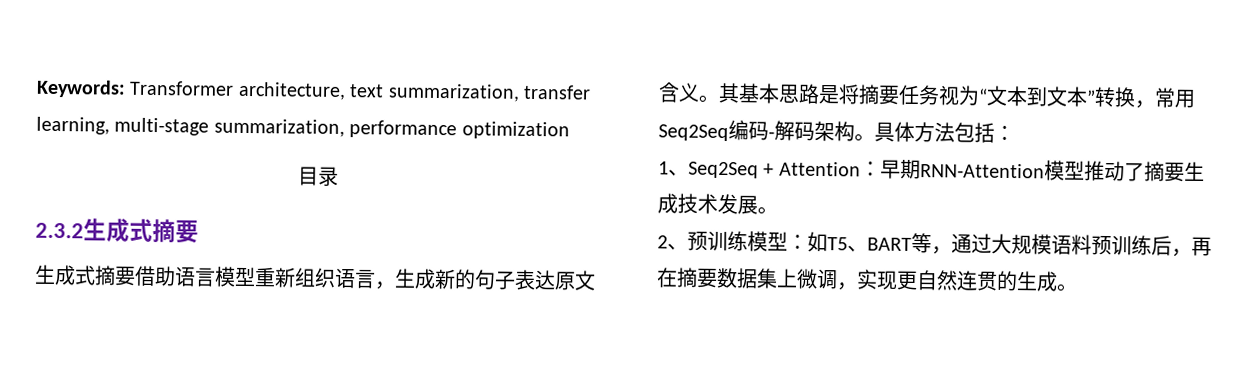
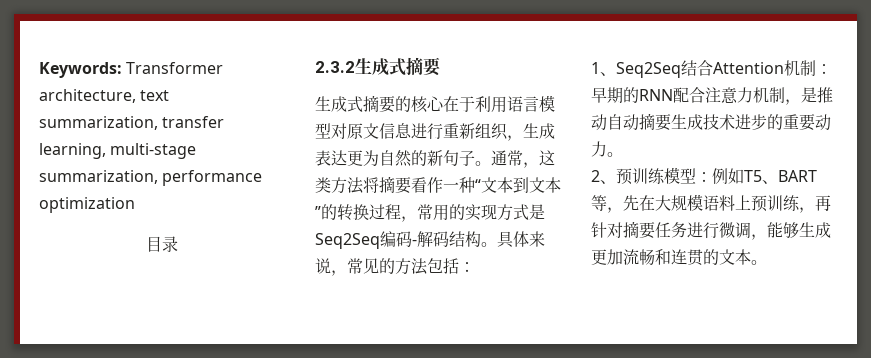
- 生成式摘要借助语言模型重新组织语言，生成新的句子表达原文含义。其基本思路是将摘要任务视为“文本到文本”转换，常用Seq2Seq编码-解码架构。
+ 生成式摘要的核心在于利用语言模型对原文信息进行重新组织，生成表达更为自然的新句子。通常，这类方法将摘要看作一种“文本到文本”的转换过程，常用的实现方式是Seq2Seq编码-解码结构。
- 具体方法包括：
+ 具体来说，常见的方法包括：
- 1、Seq2Seq + Attention：早期RNN-Attention模型推动了摘要生成技术发展。
+ 1、Seq2Seq结合Attention机制：早期的RNN配合注意力机制，是推动自动摘要生成技术进步的重要动力。
- 2、预训练模型：如T5、BART等，通过大规模语料预训练后，再在摘要数据集上微调，实现更自然连贯的生成。
+ 2、预训练模型：例如T5、BART等，先在大规模语料上预训练，再针对摘要任务进行微调，能够生成更加流畅和连贯的文本。

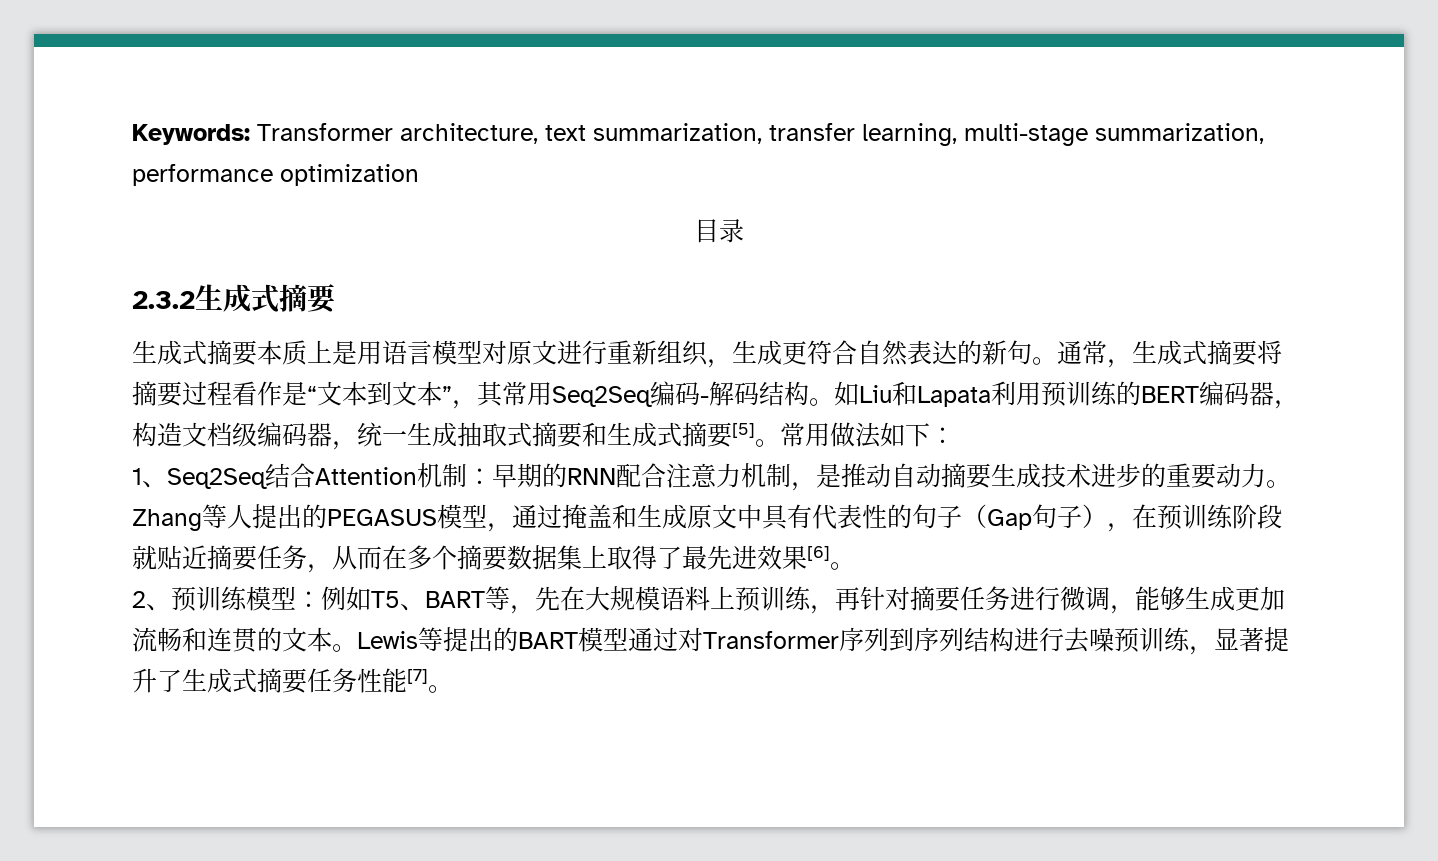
- 生成式摘要的核心在于利用语言模型对原文信息进行重新组织，生成表达更为自然的新句子。通常，这类方法将摘要看作一种“文本到文本”的转换过程，常用的实现方式是Seq2Seq编码-解码结构。
+ 生成式摘要本质上是用语言模型对原文进行重新组织，生成更符合自然表达的新句。通常，生成式摘要将摘要过程看作是“文本到文本”，其常用Seq2Seq编码-解码结构。
- 具体来说，常见的方法包括：
+ 如Liu和Lapata利用预训练的BERT编码器，构造文档级编码器，统一生成抽取式摘要和生成式摘要[5]。常用做法如下：
+ Zhang等人提出的PEGASUS模型，通过掩盖和生成原文中具有代表性的句子（Gap句子），在预训练阶段就贴近摘要任务，从而在多个摘要数据集上取得了最先进效果[6]。
+ Lewis等提出的BART模型通过对Transformer序列到序列结构进行去噪预训练，显著提升了生成式摘要任务性能[7]。

